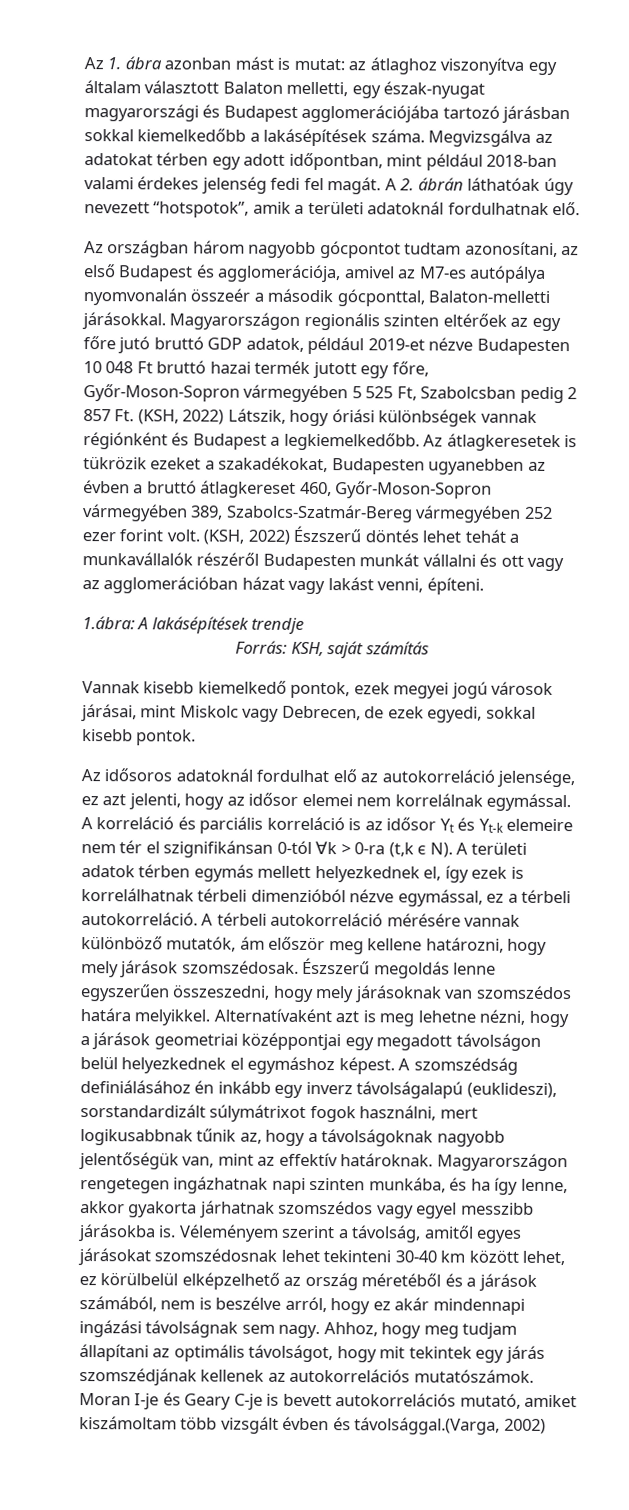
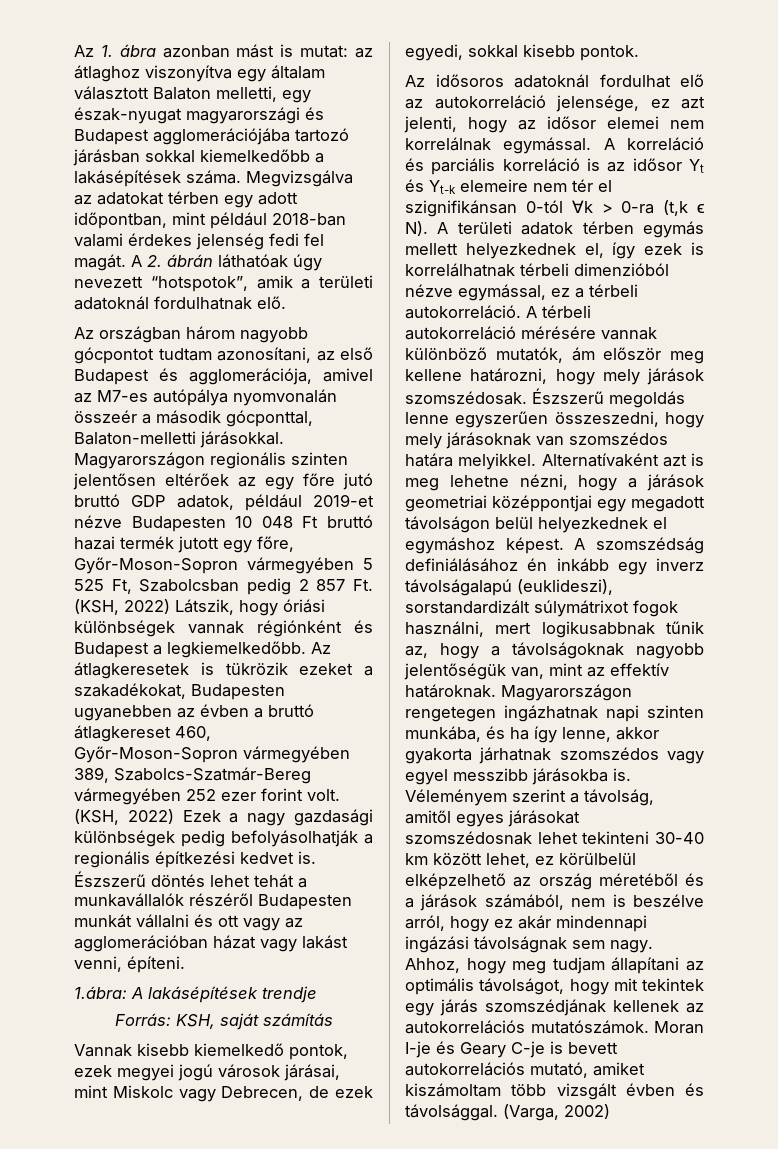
- Magyarországon regionális szinten eltérőek az egy főre jutó bruttó GDP adatok, például 2019-et nézve Budapesten 10 048 Ft bruttó hazai termék jutott egy főre, Győr-Moson-Sopron vármegyében 5 525 Ft, Szabolcsban pedig 2 857 Ft. (KSH, 2022) Látszik, hogy óriási különbségek vannak régiónként és Budapest a legkiemelkedőbb.
+ Magyarországon regionális szinten jelentősen eltérőek az egy főre jutó bruttó GDP adatok, például 2019-et nézve Budapesten 10 048 Ft bruttó hazai termék jutott egy főre, Győr-Moson-Sopron vármegyében 5 525 Ft, Szabolcsban pedig 2 857 Ft. (KSH, 2022) Látszik, hogy óriási különbségek vannak régiónként és Budapest a legkiemelkedőbb.
- (KSH, 2022) Észszerű döntés lehet tehát a munkavállalók részéről Budapesten munkát vállalni és ott vagy az agglomerációban házat vagy lakást venni, építeni.
+ (KSH, 2022) Ezek a nagy gazdasági különbségek pedig befolyásolhatják a regionális építkezési kedvet is. Észszerű döntés lehet tehát a munkavállalók részéről Budapesten munkát vállalni és ott vagy az agglomerációban házat vagy lakást venni, építeni.
- Moran I-je és Geary C-je is bevett autokorrelációs mutató, amiket kiszámoltam több vizsgált évben és távolsággal.(Varga, 2002)
+ Moran I-je és Geary C-je is bevett autokorrelációs mutató, amiket kiszámoltam több vizsgált évben és távolsággal. (Varga, 2002)

